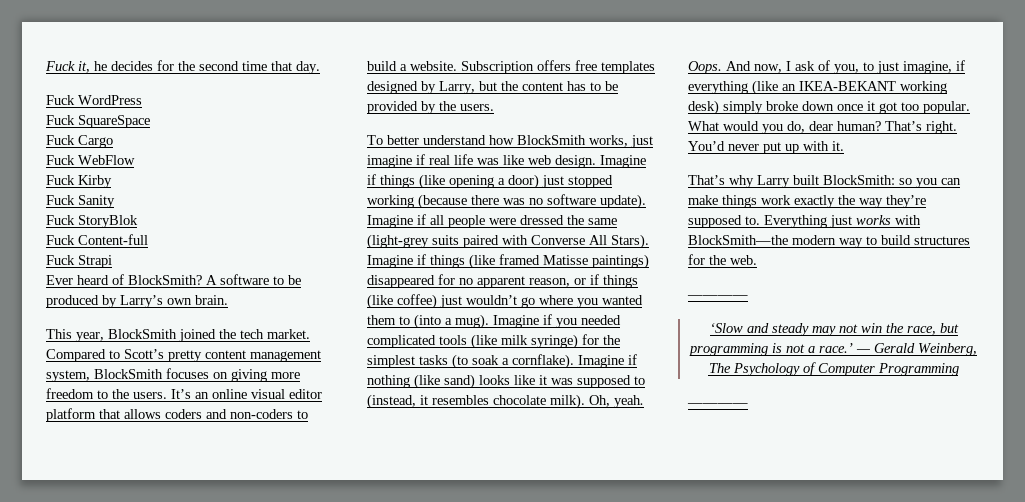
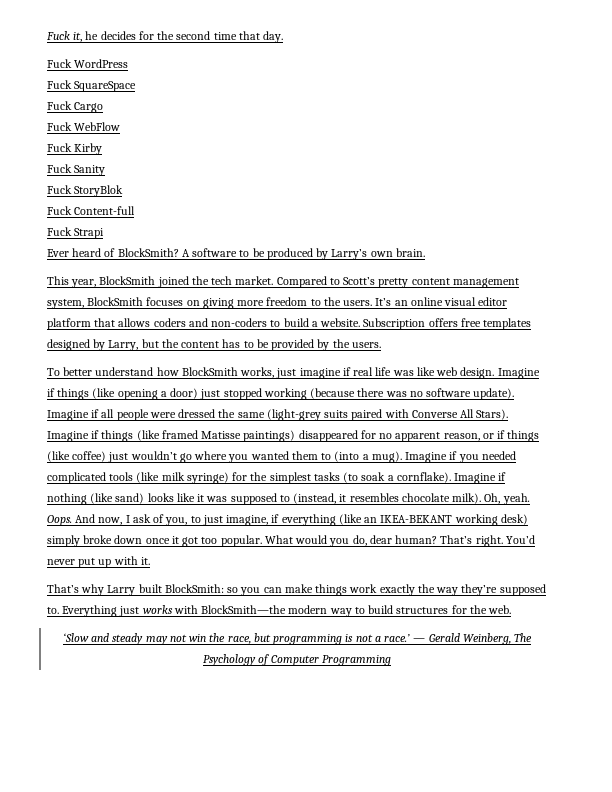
  Everything just works with BlockSmith—the modern way to build structures for the web.
- ————
  — Gerald Weinberg, The Psychology of Computer Programming
- ————

